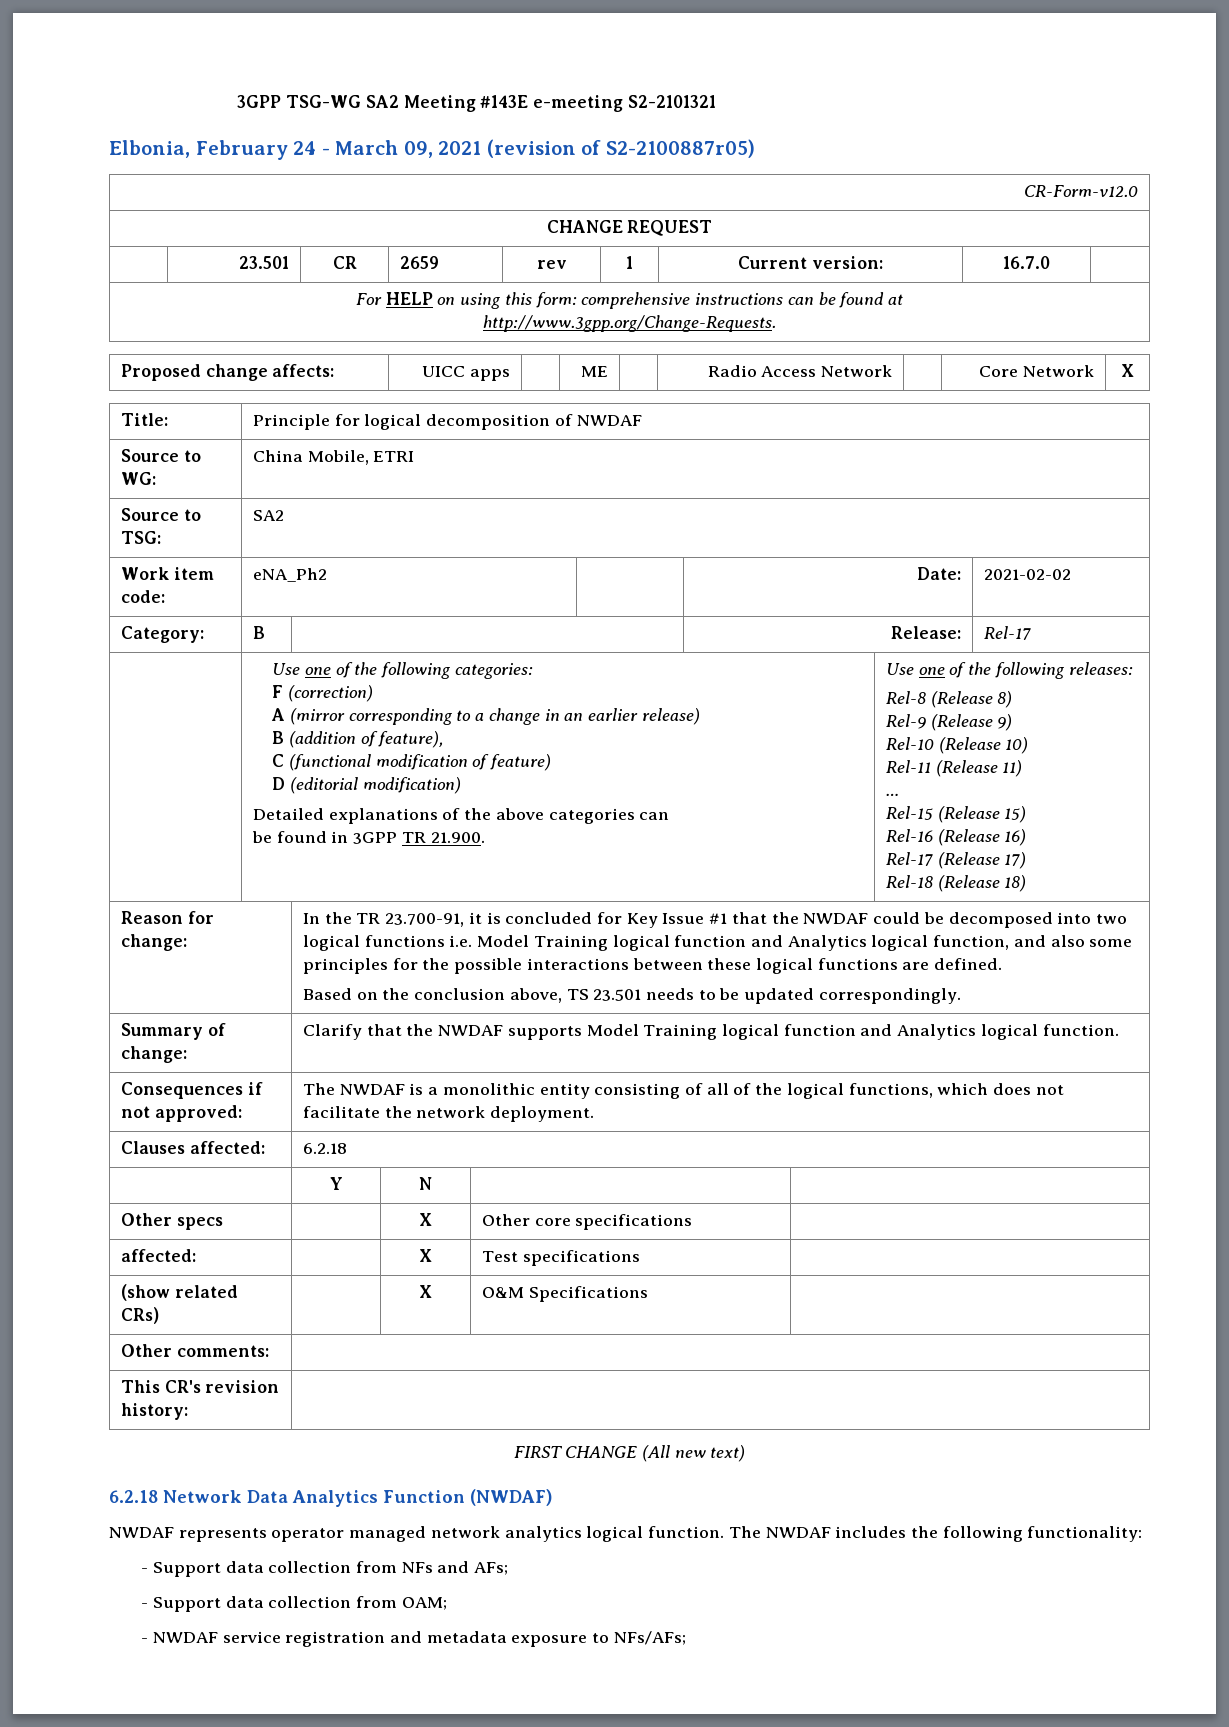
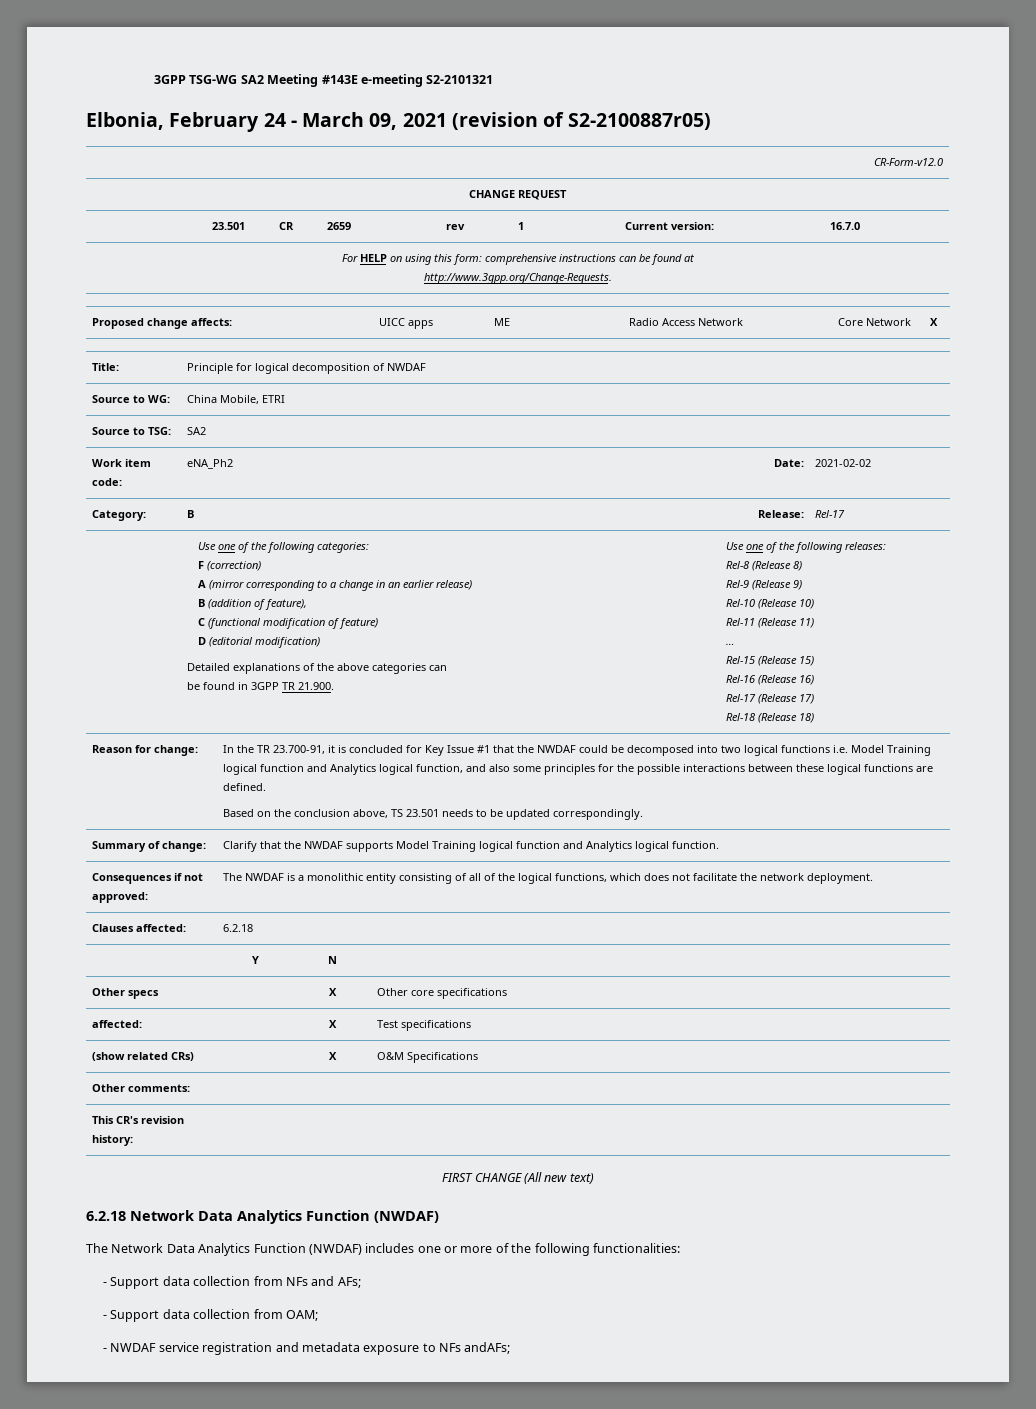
- NWDAF represents operator managed network analytics logical function. The NWDAF includes the following functionality:
+ The Network Data Analytics Function (NWDAF) includes one or more of the following functionalities:
- - NWDAF service registration and metadata exposure to NFs/AFs;
+ - NWDAF service registration and metadata exposure to NFs andAFs;

